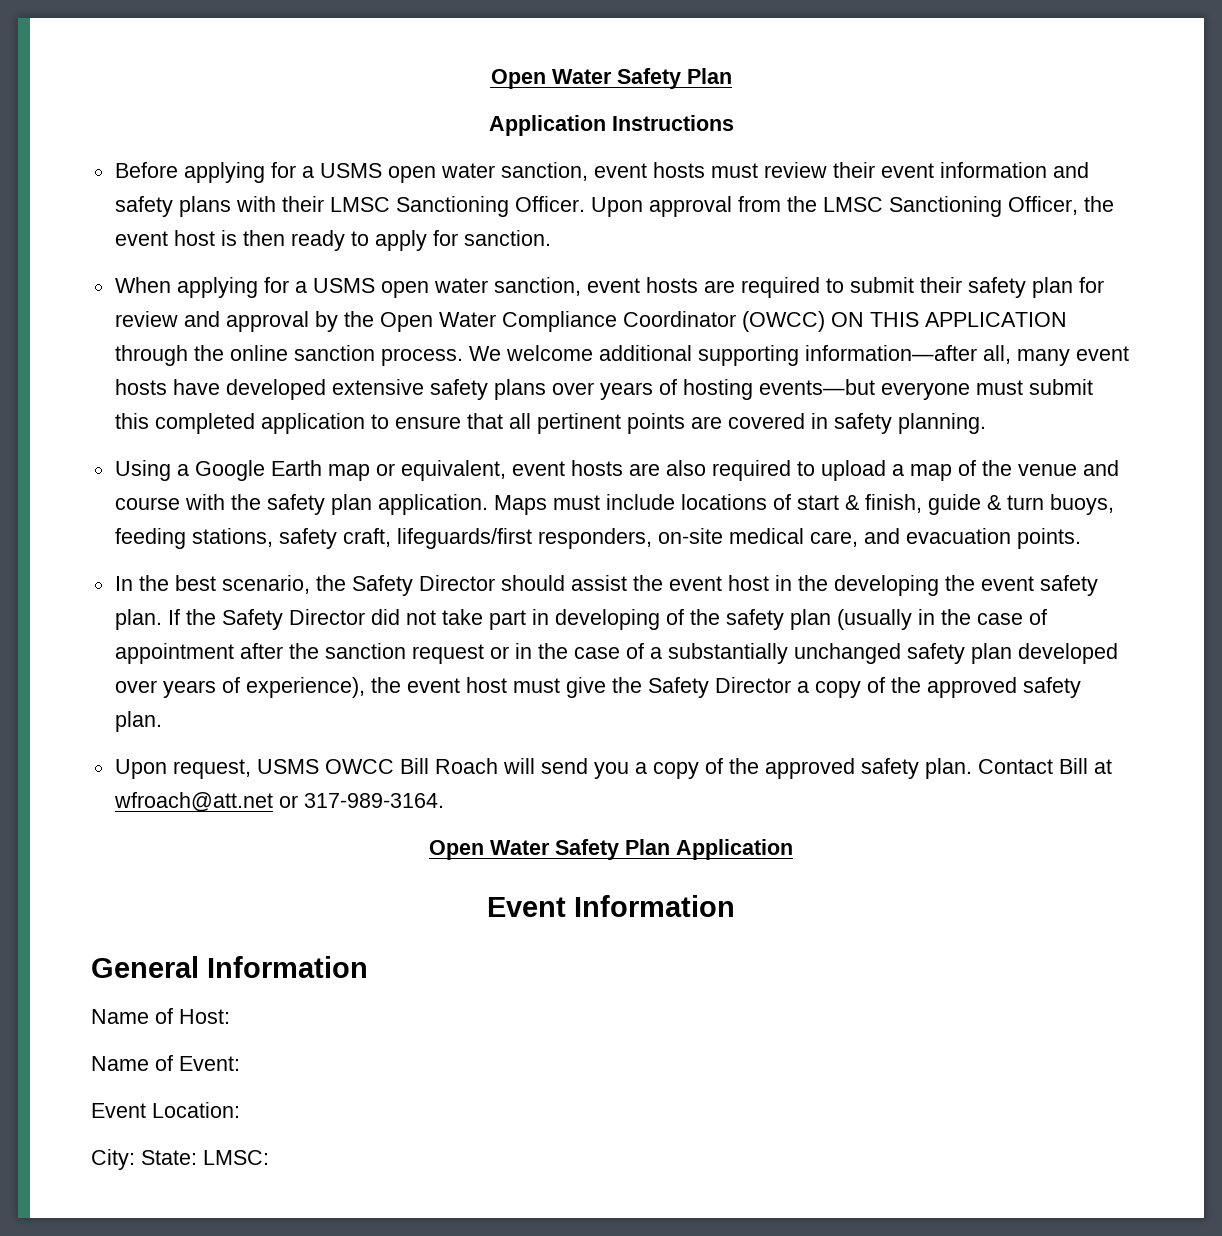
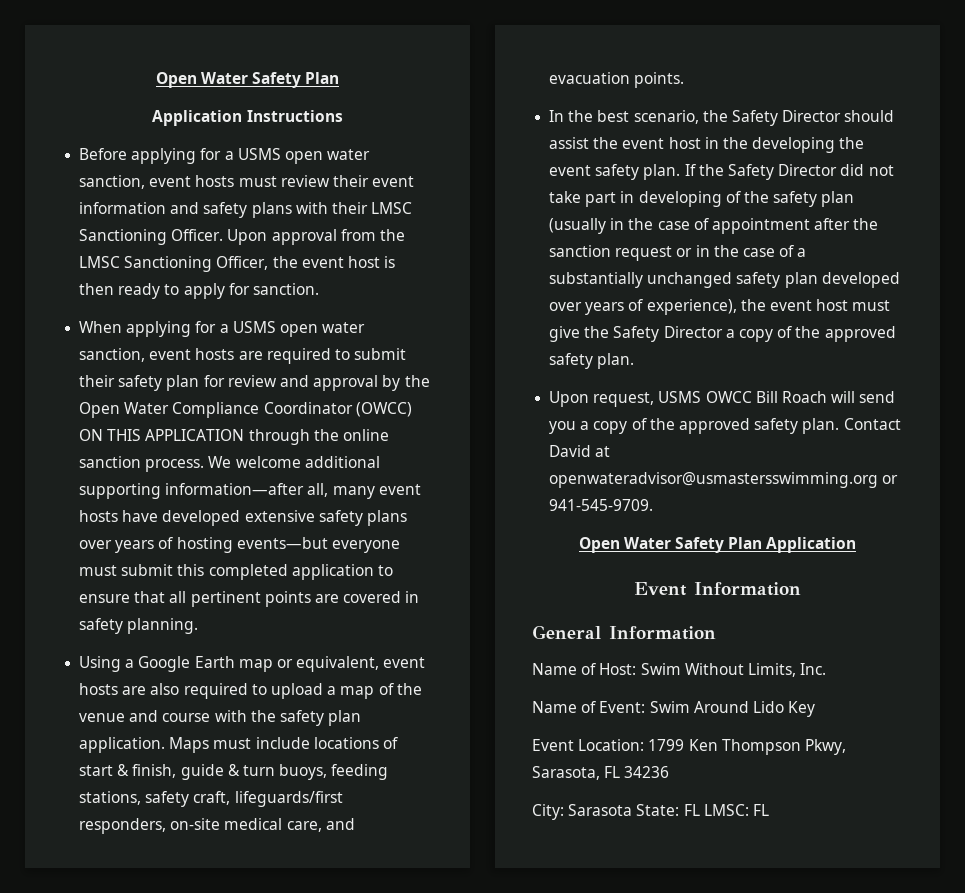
- Contact Bill at wfroach@att.net or 317-989-3164.
+ Contact David at openwateradvisor@usmastersswimming.org or 941-545-9709.
- Name of Host:
+ Name of Host: Swim Without Limits, Inc.
- Name of Event:
- Event Location:
- City: State: LMSC:
+ Name of Event: Swim Around Lido Key
+ Event Location: 1799 Ken Thompson Pkwy, Sarasota, FL 34236
+ City: Sarasota State: FL LMSC: FL

